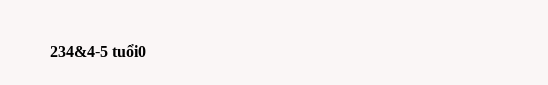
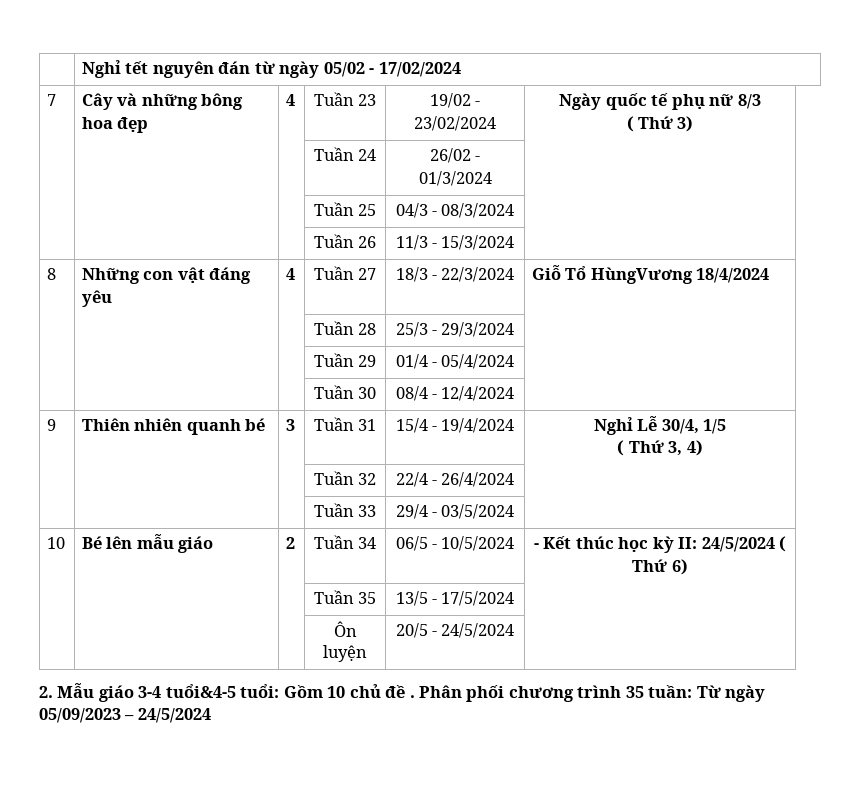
- 234&4-5 tuổi0
+ | Nghỉ tết nguyên đán từ ngày 05/02 - 17/02/2024
+ 7 | Cây và những bông hoa đẹp | 4 | Tuần 23 | 19/02 - 23/02/2024 | Ngày quốc tế phụ nữ 8/3
+ ( Thứ 3)
+ | | | Tuần 24 | 26/02 - 01/3/2024 |
+ | | | Tuần 25 | 04/3 - 08/3/2024 |
+ | | | Tuần 26 | 11/3 - 15/3/2024 |
+ 8 | Những con vật đáng yêu | 4 | Tuần 27 | 18/3 - 22/3/2024 | Giỗ Tổ HùngVương 18/4/2024
+ | | | Tuần 28 | 25/3 - 29/3/2024 |
+ | | | Tuần 29 | 01/4 - 05/4/2024 |
+ | | | Tuần 30 | 08/4 - 12/4/2024 |
+ 9 | Thiên nhiên quanh bé | 3 | Tuần 31 | 15/4 - 19/4/2024 | Nghỉ Lễ 30/4, 1/5
+ ( Thứ 3, 4)
+ | | | Tuần 32 | 22/4 - 26/4/2024 |
+ | | | Tuần 33 | 29/4 - 03/5/2024 |
+ 10 | Bé lên mẫu giáo | 2 | Tuần 34 | 06/5 - 10/5/2024 | - Kết thúc học kỳ II: 24/5/2024 ( Thứ 6)
+ | | | Tuần 35 | 13/5 - 17/5/2024 |
+ | | | Ôn luyện | 20/5 - 24/5/2024 |
+ 2. Mẫu giáo 3-4 tuổi&4-5 tuổi: Gồm 10 chủ đề . Phân phối chương trình 35 tuần: Từ ngày 05/09/2023 – 24/5/2024

